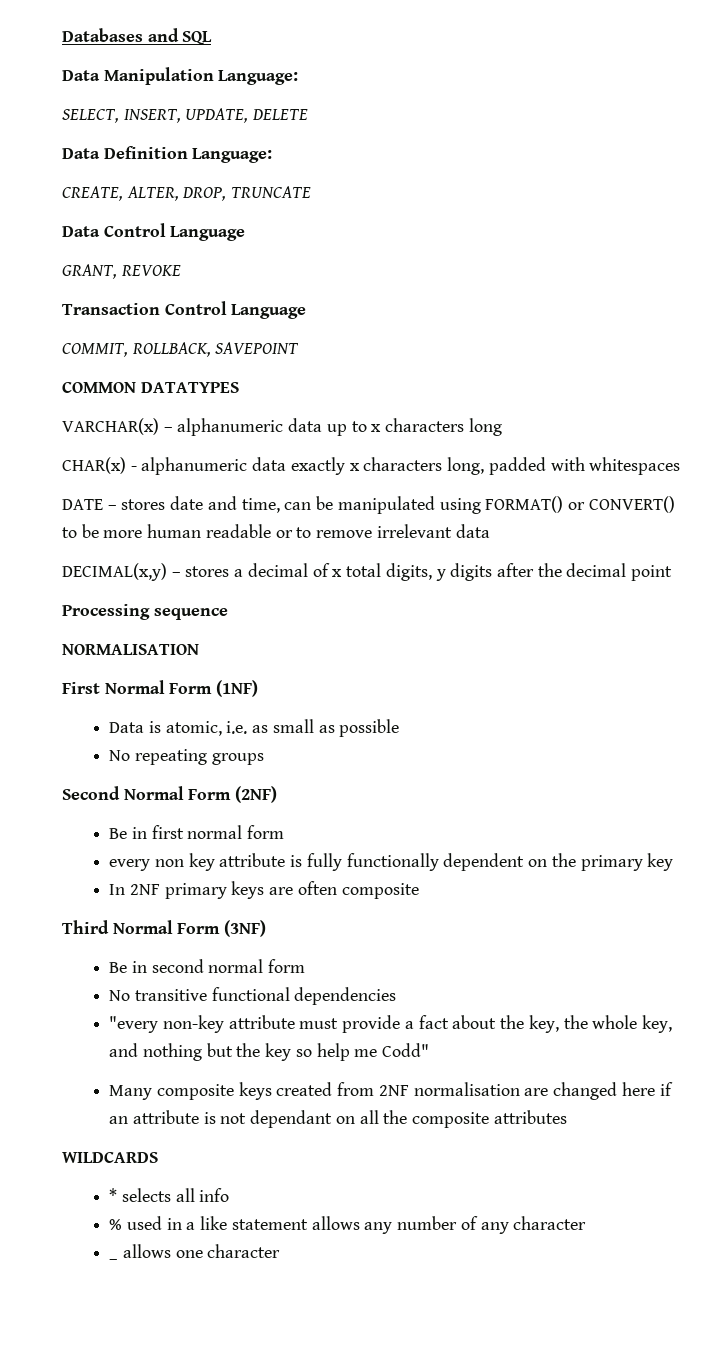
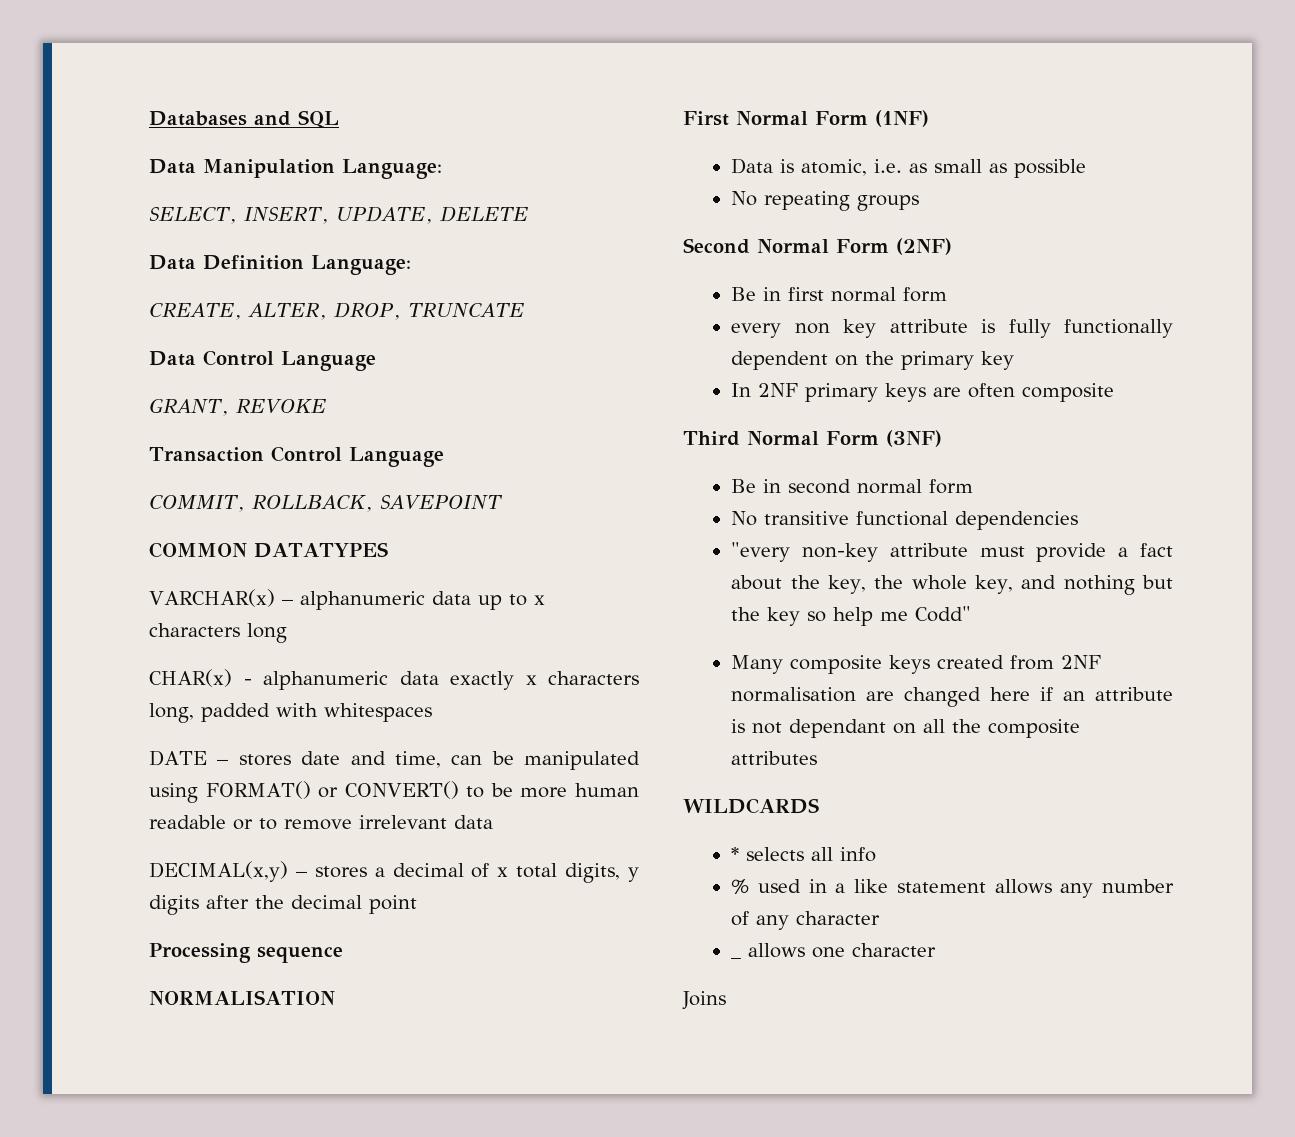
+ Joins

